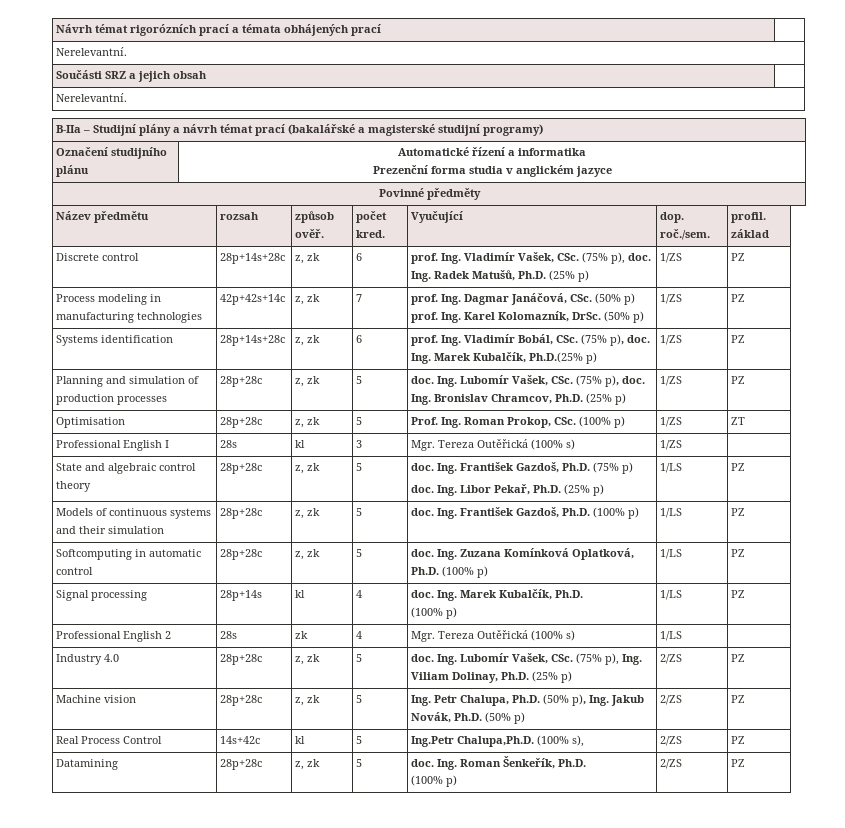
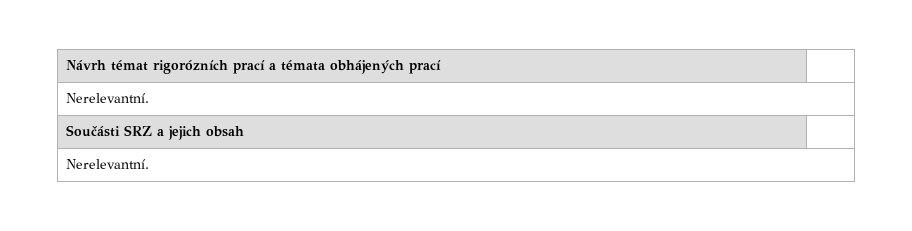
- B-IIa – Studijní plány a návrh témat prací (bakalářské a magisterské studijní programy)
- Označení studijního plánu | Automatické řízení a informatika
- Prezenční forma studia v anglickém jazyce
- Povinné předměty
- Název předmětu | rozsah | způsob ověř. | počet kred. | Vyučující | dop. roč./sem. | profil. základ
- Discrete control | 28p+14s+28c | z, zk | 6 | prof. Ing. Vladimír Vašek, CSc. (75% p), doc. Ing. Radek Matušů, Ph.D. (25% p) | 1/ZS | PZ
- Process modeling in manufacturing technologies | 42p+42s+14c | z, zk | 7 | prof. Ing. Dagmar Janáčová, CSc. (50% p) prof. Ing. Karel Kolomazník, DrSc. (50% p) | 1/ZS | PZ
- Systems identification | 28p+14s+28c | z, zk | 6 | prof. Ing. Vladimír Bobál, CSc. (75% p), doc. Ing. Marek Kubalčík, Ph.D.(25% p) | 1/ZS | PZ
- Planning and simulation of production processes | 28p+28c | z, zk | 5 | doc. Ing. Lubomír Vašek, CSc. (75% p), doc. Ing. Bronislav Chramcov, Ph.D. (25% p) | 1/ZS | PZ
- Optimisation | 28p+28c | z, zk | 5 | Prof. Ing. Roman Prokop, CSc. (100% p) | 1/ZS | ZT
- Professional English I | 28s | kl | 3 | Mgr. Tereza Outěřická (100% s) | 1/ZS |
- State and algebraic control theory | 28p+28c | z, zk | 5 | doc. Ing. František Gazdoš, Ph.D. (75% p)
- doc. Ing. Libor Pekař, Ph.D. (25% p) | 1/LS | PZ
- Models of continuous systems and their simulation | 28p+28c | z, zk | 5 | doc. Ing. František Gazdoš, Ph.D. (100% p) | 1/LS | PZ
- Softcomputing in automatic control | 28p+28c | z, zk | 5 | doc. Ing. Zuzana Komínková Oplatková, Ph.D. (100% p) | 1/LS | PZ
- Signal processing | 28p+14s | kl | 4 | doc. Ing. Marek Kubalčík, Ph.D.
- (100% p) | 1/LS | PZ
- Professional English 2 | 28s | zk | 4 | Mgr. Tereza Outěřická (100% s) | 1/LS |
- Industry 4.0 | 28p+28c | z, zk | 5 | doc. Ing. Lubomír Vašek, CSc. (75% p), Ing. Viliam Dolinay, Ph.D. (25% p) | 2/ZS | PZ
- Machine vision | 28p+28c | z, zk | 5 | Ing. Petr Chalupa, Ph.D. (50% p), Ing. Jakub Novák, Ph.D. (50% p) | 2/ZS | PZ
- Real Process Control | 14s+42c | kl | 5 | Ing.Petr Chalupa,Ph.D. (100% s), | 2/ZS | PZ
- Datamining | 28p+28c | z, zk | 5 | doc. Ing. Roman Šenkeřík, Ph.D.
- (100% p) | 2/ZS | PZ

